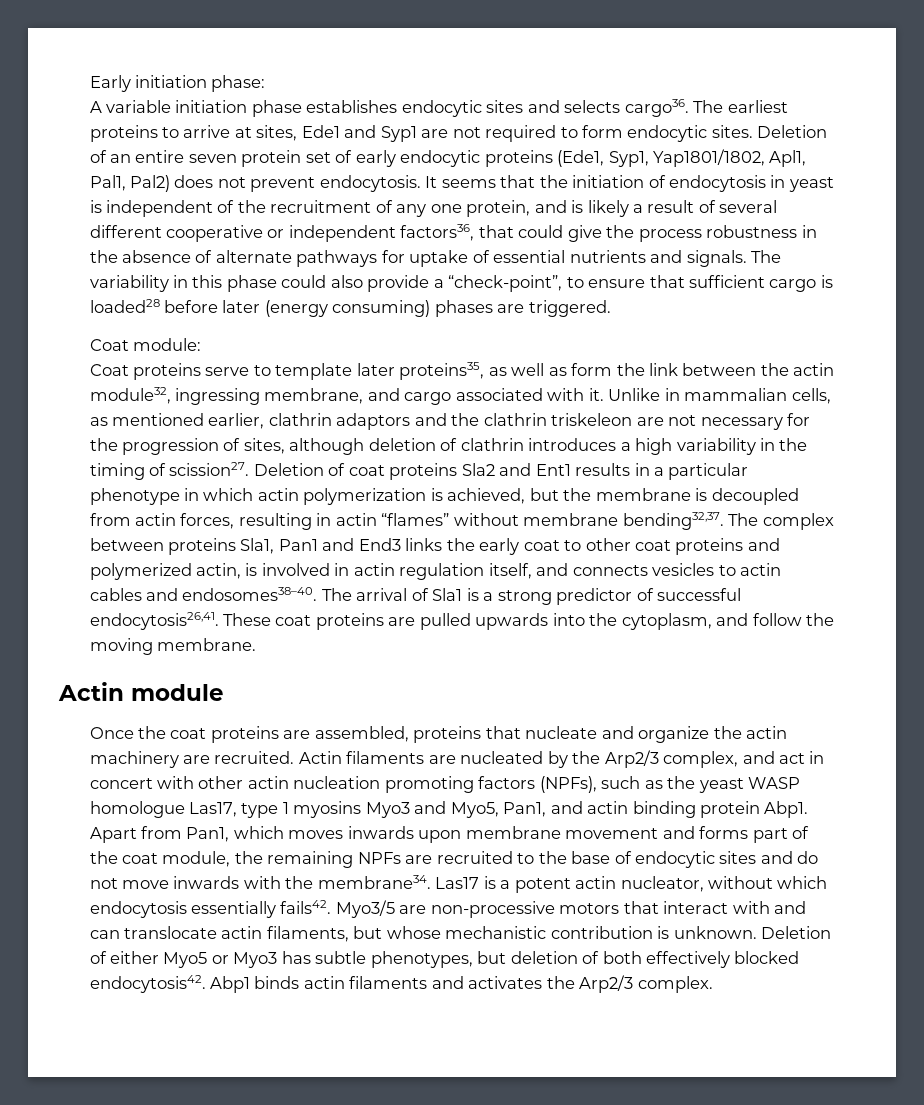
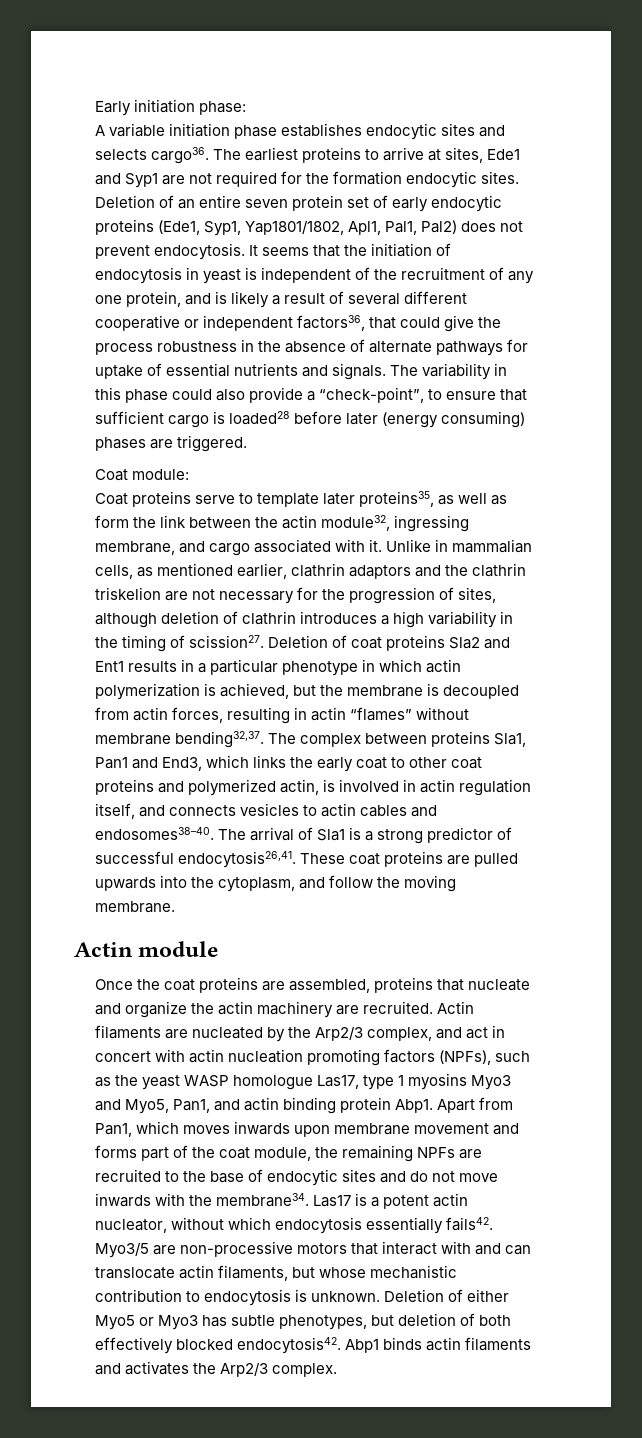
- The earliest proteins to arrive at sites, Ede1 and Syp1 are not required to form endocytic sites.
+ The earliest proteins to arrive at sites, Ede1 and Syp1 are not required for the formation endocytic sites.
- Unlike in mammalian cells, as mentioned earlier, clathrin adaptors and the clathrin triskeleon are not necessary for the progression of sites, although deletion of clathrin introduces a high variability in the timing of scission27.
+ Unlike in mammalian cells, as mentioned earlier, clathrin adaptors and the clathrin triskelion are not necessary for the progression of sites, although deletion of clathrin introduces a high variability in the timing of scission27.
- The complex between proteins Sla1, Pan1 and End3 links the early coat to other coat proteins and polymerized actin, is involved in actin regulation itself, and connects vesicles to actin cables and endosomes38–40.
+ The complex between proteins Sla1, Pan1 and End3, which links the early coat to other coat proteins and polymerized actin, is involved in actin regulation itself, and connects vesicles to actin cables and endosomes38–40.
- Actin filaments are nucleated by the Arp2/3 complex, and act in concert with other actin nucleation promoting factors (NPFs), such as the yeast WASP homologue Las17, type 1 myosins Myo3 and Myo5, Pan1, and actin binding protein Abp1.
+ Actin filaments are nucleated by the Arp2/3 complex, and act in concert with actin nucleation promoting factors (NPFs), such as the yeast WASP homologue Las17, type 1 myosins Myo3 and Myo5, Pan1, and actin binding protein Abp1.
- Myo3/5 are non-processive motors that interact with and can translocate actin filaments, but whose mechanistic contribution is unknown.
+ Myo3/5 are non-processive motors that interact with and can translocate actin filaments, but whose mechanistic contribution to endocytosis is unknown.

